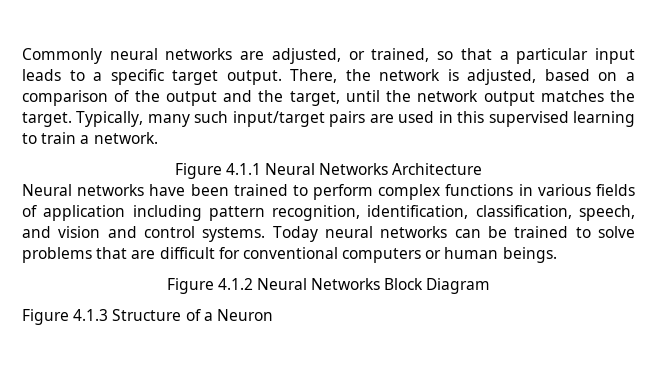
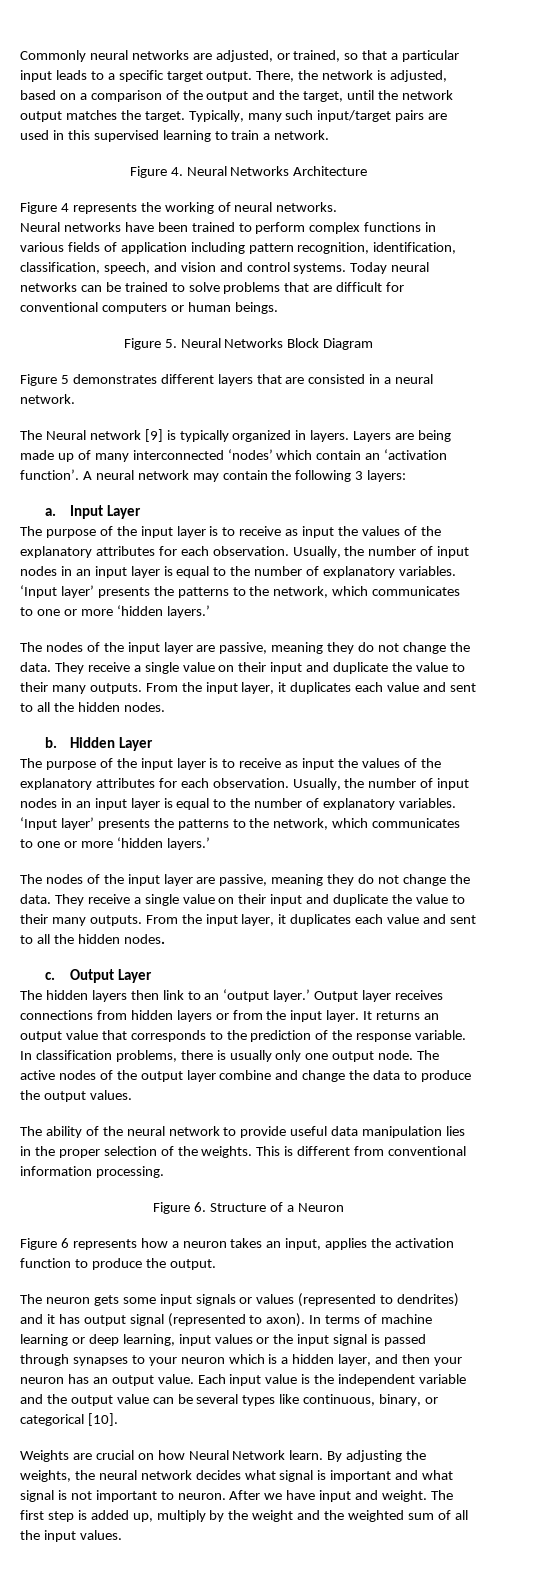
- Figure 4.1.1 Neural Networks Architecture
+ Figure 4. Neural Networks Architecture
+ Figure 4 represents the working of neural networks.
- Figure 4.1.2 Neural Networks Block Diagram
+ Figure 5. Neural Networks Block Diagram
- Figure 4.1.3 Structure of a Neuron
+ Figure 5 demonstrates different layers that are consisted in a neural network.
+ The Neural network [9] is typically organized in layers. Layers are being made up of many interconnected ‘nodes’ which contain an ‘activation function’. A neural network may contain the following 3 layers:
+ a. Input Layer
+ The purpose of the input layer is to receive as input the values of the explanatory attributes for each observation. Usually, the number of input nodes in an input layer is equal to the number of explanatory variables. ‘Input layer’ presents the patterns to the network, which communicates to one or more ‘hidden layers.’
+ The nodes of the input layer are passive, meaning they do not change the data. They receive a single value on their input and duplicate the value to their many outputs. From the input layer, it duplicates each value and sent to all the hidden nodes.
+ b. Hidden Layer
+ The purpose of the input layer is to receive as input the values of the explanatory attributes for each observation. Usually, the number of input nodes in an input layer is equal to the number of explanatory variables. ‘Input layer’ presents the patterns to the network, which communicates to one or more ‘hidden layers.’
+ The nodes of the input layer are passive, meaning they do not change the data. They receive a single value on their input and duplicate the value to their many outputs. From the input layer, it duplicates each value and sent to all the hidden nodes.
+ c. Output Layer
+ The hidden layers then link to an ‘output layer.’ Output layer receives connections from hidden layers or from the input layer. It returns an output value that corresponds to the prediction of the response variable. In classification problems, there is usually only one output node. The active nodes of the output layer combine and change the data to produce the output values.
+ The ability of the neural network to provide useful data manipulation lies in the proper selection of the weights. This is different from conventional information processing.
+ Figure 6. Structure of a Neuron
+ Figure 6 represents how a neuron takes an input, applies the activation function to produce the output.
+ The neuron gets some input signals or values (represented to dendrites) and it has output signal (represented to axon). In terms of machine learning or deep learning, input values or the input signal is passed through synapses to your neuron which is a hidden layer, and then your neuron has an output value. Each input value is the independent variable and the output value can be several types like continuous, binary, or categorical [10].
+ Weights are crucial on how Neural Network learn. By adjusting the weights, the neural network decides what signal is important and what signal is not important to neuron. After we have input and weight. The first step is added up, multiply by the weight and the weighted sum of all the input values.

